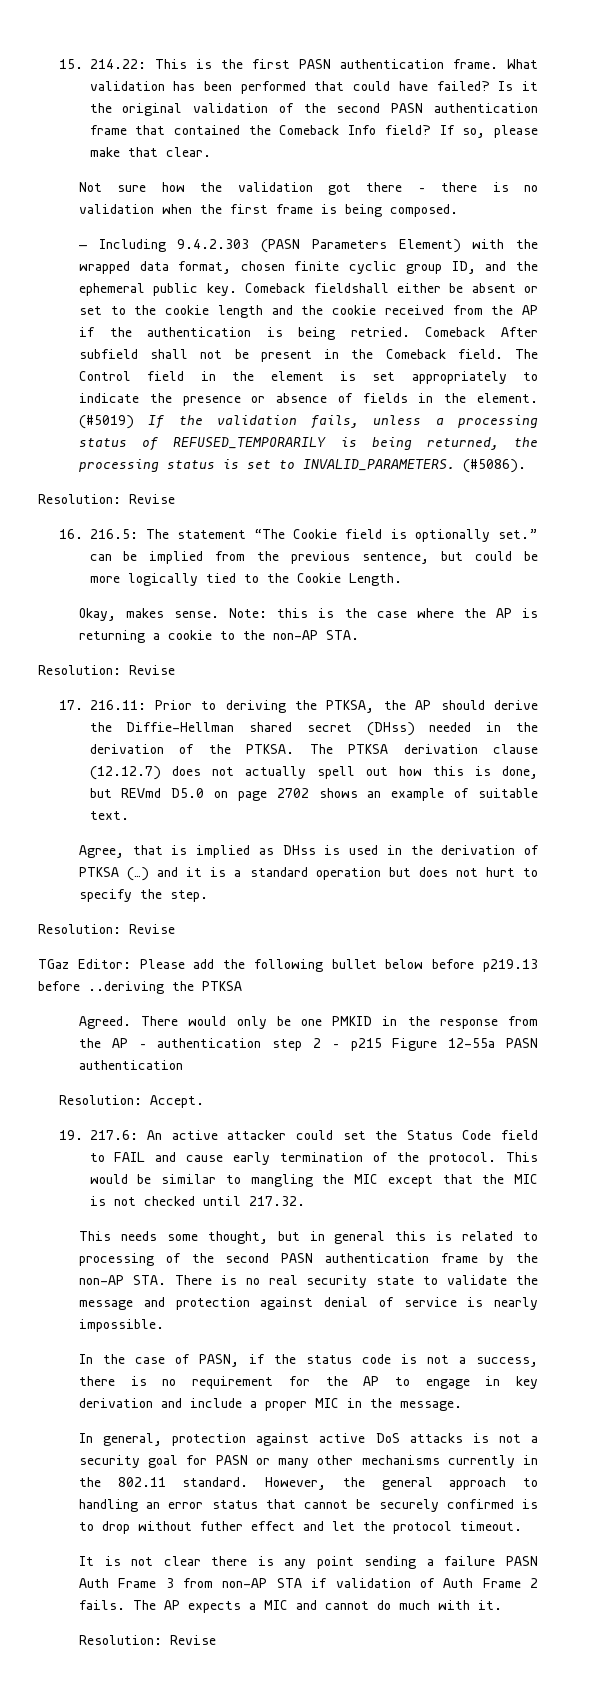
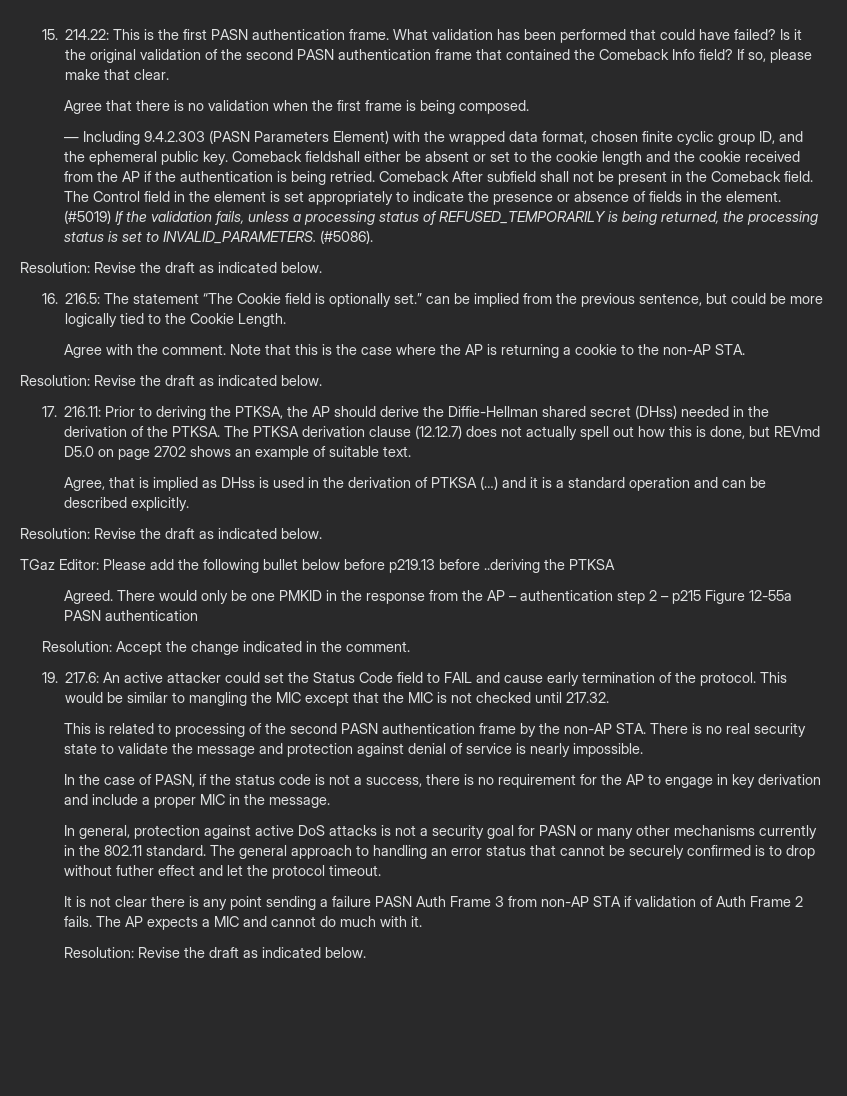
- Not sure how the validation got there – there is no validation when the first frame is being composed.
+ Agree that there is no validation when the first frame is being composed.
  (#5086).
- Resolution: Revise
+ Resolution: Revise the draft as indicated below.
- Okay, makes sense. Note: this is the case where the AP is returning a cookie to the non-AP STA.
- Resolution: Revise
+ Agree with the comment. Note that this is the case where the AP is returning a cookie to the non-AP STA.
+ Resolution: Revise the draft as indicated below.
- Agree, that is implied as DHss is used in the derivation of PTKSA (…) and it is a standard operation but does not hurt to specify the step.
- Resolution: Revise
+ Agree, that is implied as DHss is used in the derivation of PTKSA (…) and it is a standard operation and can be described explicitly.
+ Resolution: Revise the draft as indicated below.
- Resolution: Accept.
+ Resolution: Accept the change indicated in the comment.
- This needs some thought, but in general this is related to processing of the second PASN authentication frame by the non-AP STA. There is no real security state to validate the message and protection against denial of service is nearly impossible.
+ This is related to processing of the second PASN authentication frame by the non-AP STA. There is no real security state to validate the message and protection against denial of service is nearly impossible.
- However, the general approach to handling an error status that cannot be securely confirmed is to drop without futher effect and let the protocol timeout.
+ The general approach to handling an error status that cannot be securely confirmed is to drop without futher effect and let the protocol timeout.
  The AP expects a MIC and cannot do much with it.
- Resolution: Revise
+ Resolution: Revise the draft as indicated below.

